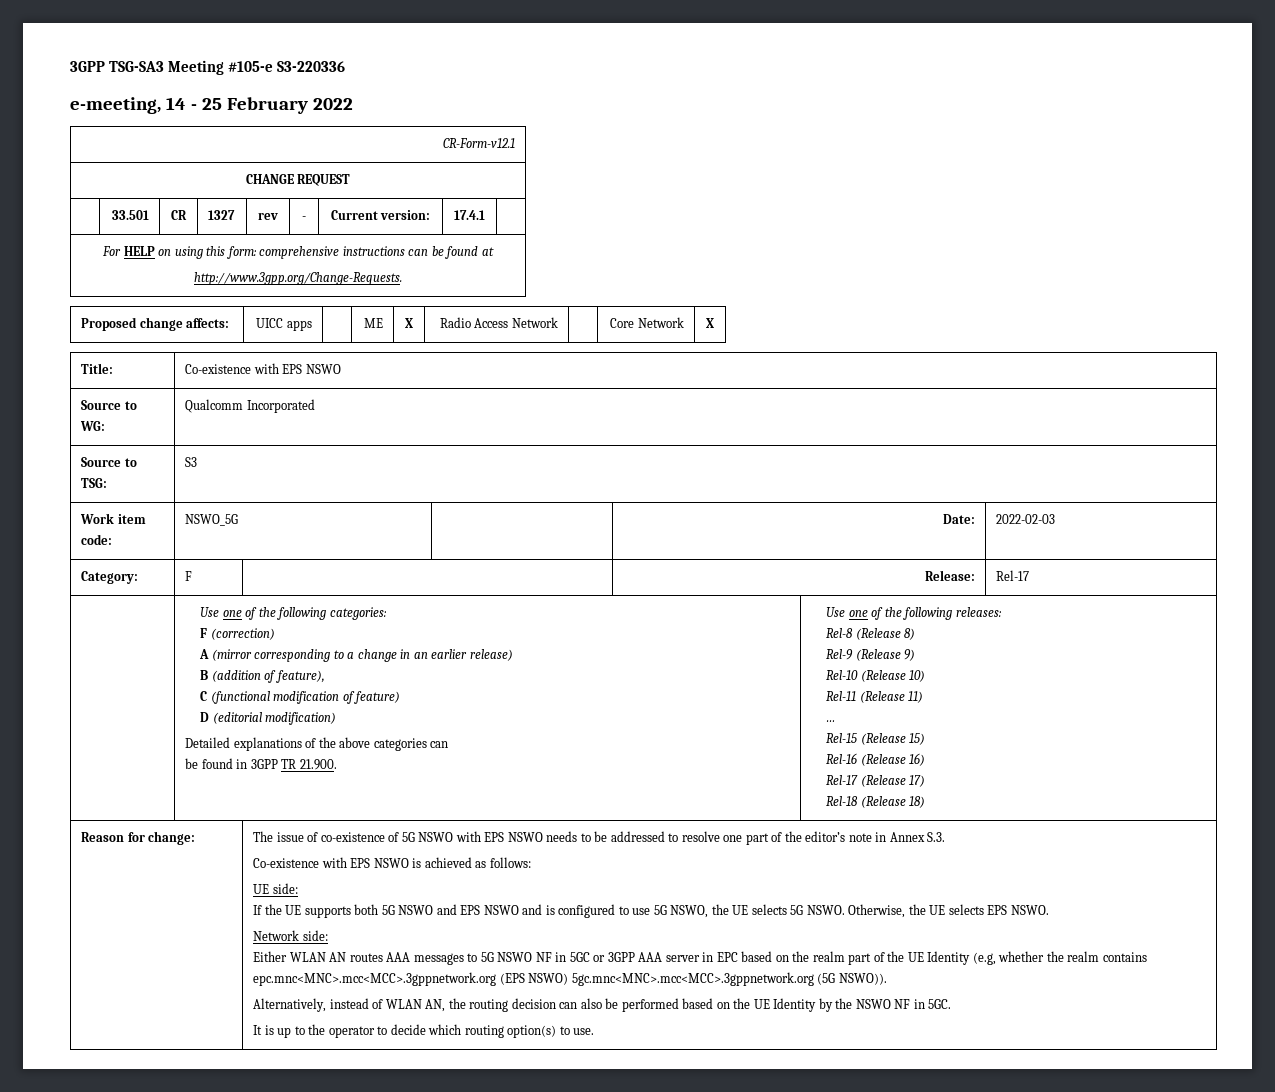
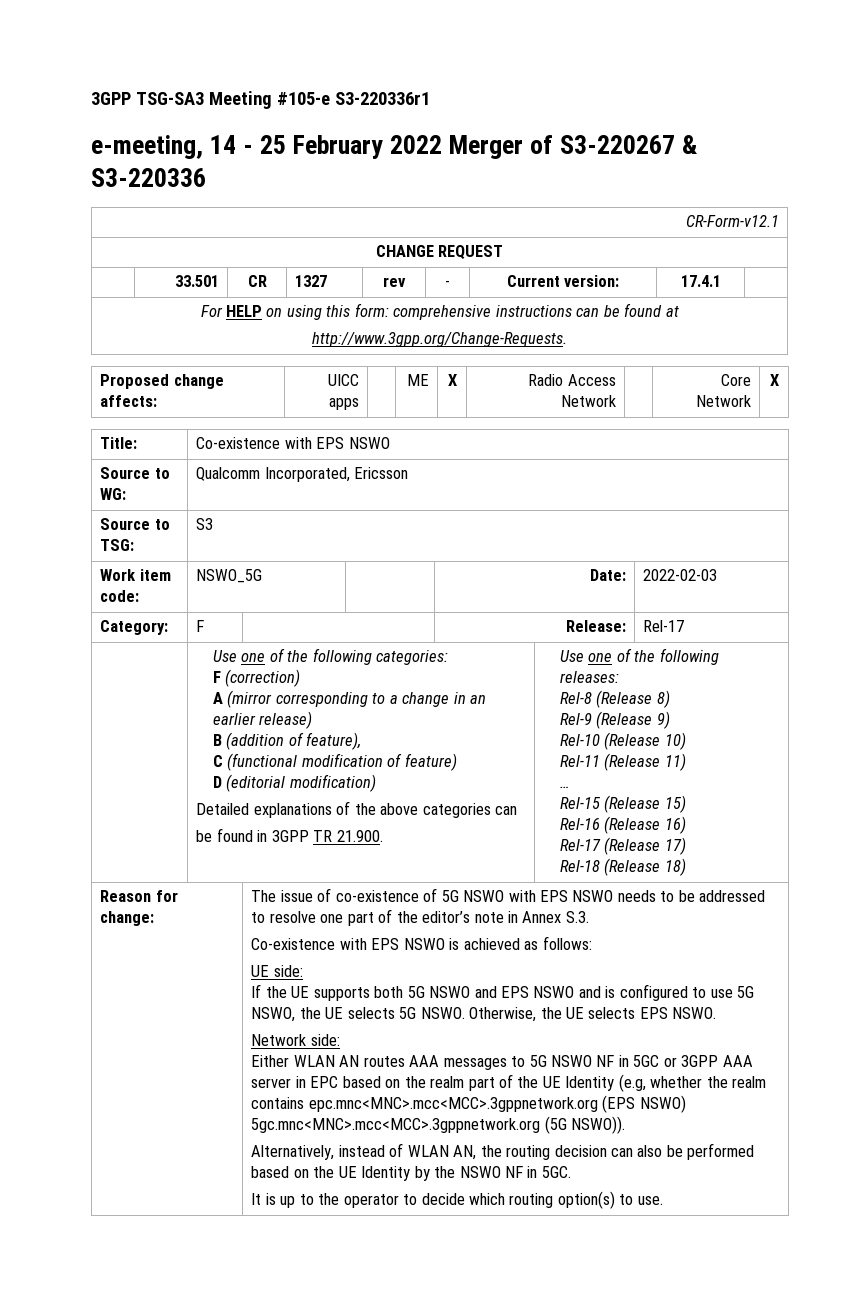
- 3GPP TSG-SA3 Meeting #105-e S3-220336
+ 3GPP TSG-SA3 Meeting #105-e S3-220336r1
- e-meeting, 14 - 25 February 2022
+ e-meeting, 14 - 25 February 2022 Merger of S3-220267 & S3-220336
- Source to WG: | Qualcomm Incorporated
+ Source to WG: | Qualcomm Incorporated, Ericsson

